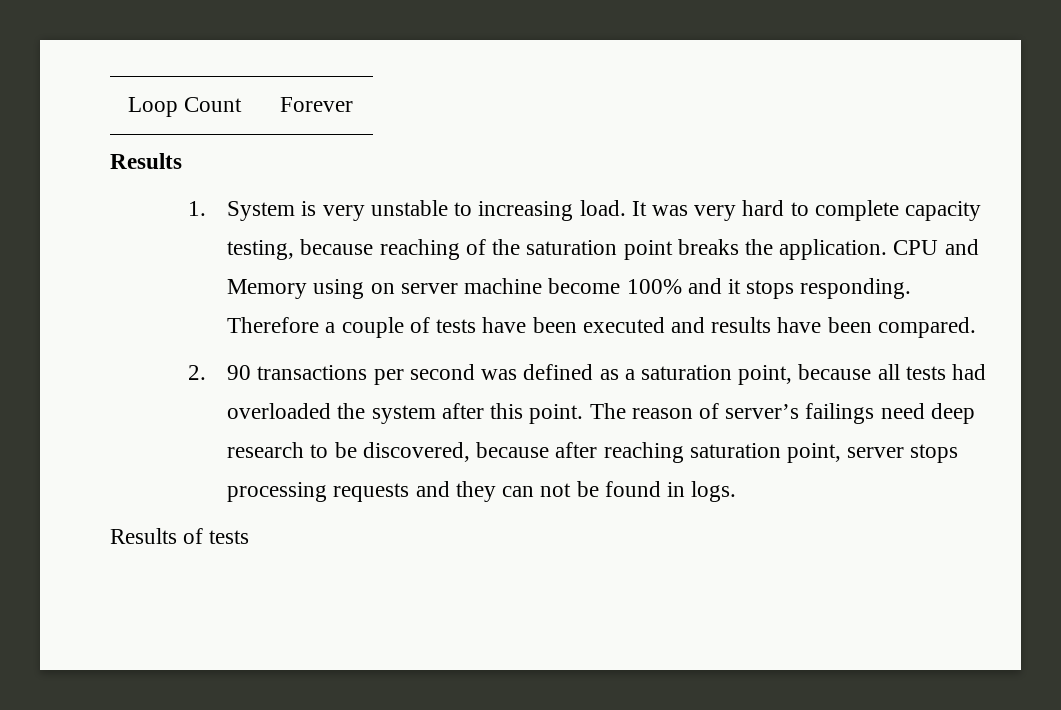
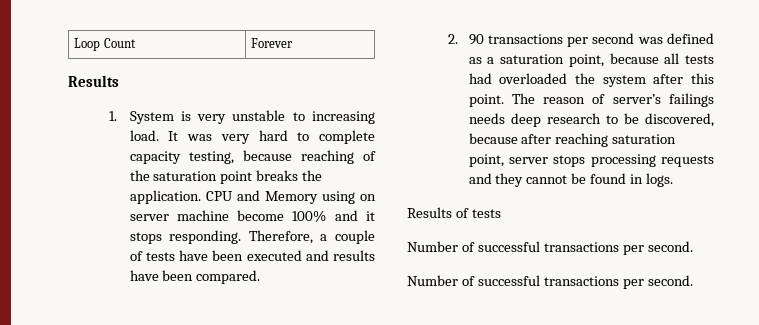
- Therefore a couple of tests have been executed and results have been compared.
+ Therefore, a couple of tests have been executed and results have been compared.
- The reason of server’s failings need deep research to be discovered, because after reaching saturation point, server stops processing requests and they can not be found in logs.
+ The reason of server’s failings needs deep research to be discovered, because after reaching saturation point, server stops processing requests and they cannot be found in logs.
  Results of tests
+ Number of successful transactions per second.
+ Number of successful transactions per second.

